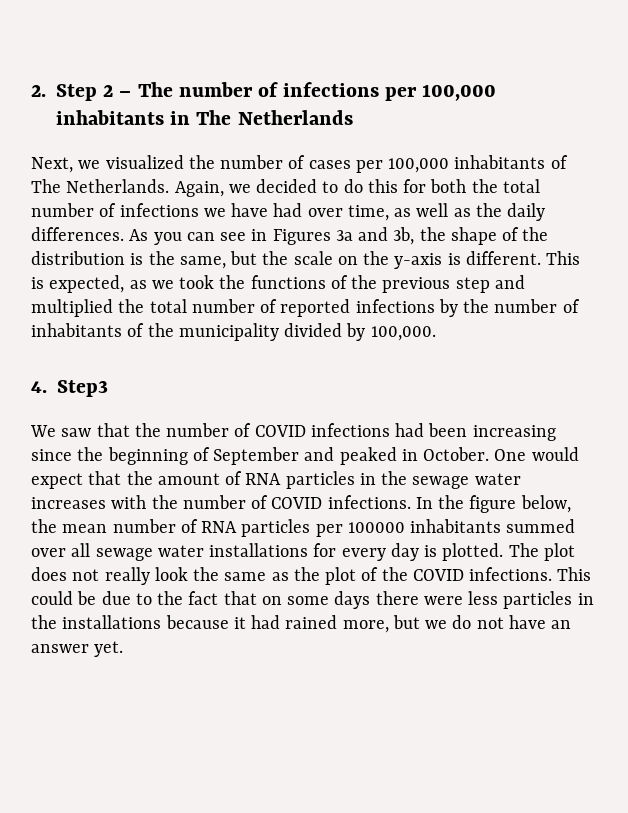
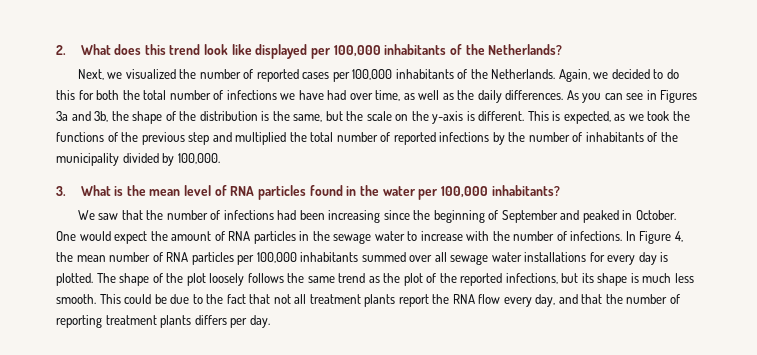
- 2. Step 2 – The number of infections per 100,000 inhabitants in The Netherlands
+ 2. What does this trend look like displayed per 100,000 inhabitants of the Netherlands?
- Next, we visualized the number of cases per 100,000 inhabitants of The Netherlands.
+ Next, we visualized the number of reported cases per 100,000 inhabitants of the Netherlands.
- 4. Step3
+ 3. What is the mean level of RNA particles found in the water per 100,000 inhabitants?
- We saw that the number of COVID infections had been increasing since the beginning of September and peaked in October.
+ We saw that the number of infections had been increasing since the beginning of September and peaked in October.
- One would expect that the amount of RNA particles in the sewage water increases with the number of COVID infections.
+ One would expect the amount of RNA particles in the sewage water to increase with the number of infections.
- In the figure below, the mean number of RNA particles per 100000 inhabitants summed over all sewage water installations for every day is plotted.
+ In Figure 4, the mean number of RNA particles per 100,000 inhabitants summed over all sewage water installations for every day is plotted.
- The plot does not really look the same as the plot of the COVID infections.
+ The shape of the plot loosely follows the same trend as the plot of the reported infections, but its shape is much less smooth.
- This could be due to the fact that on some days there were less particles in the installations because it had rained more, but we do not have an answer yet.
+ This could be due to the fact that not all treatment plants report the RNA flow every day, and that the number of reporting treatment plants differs per day.

